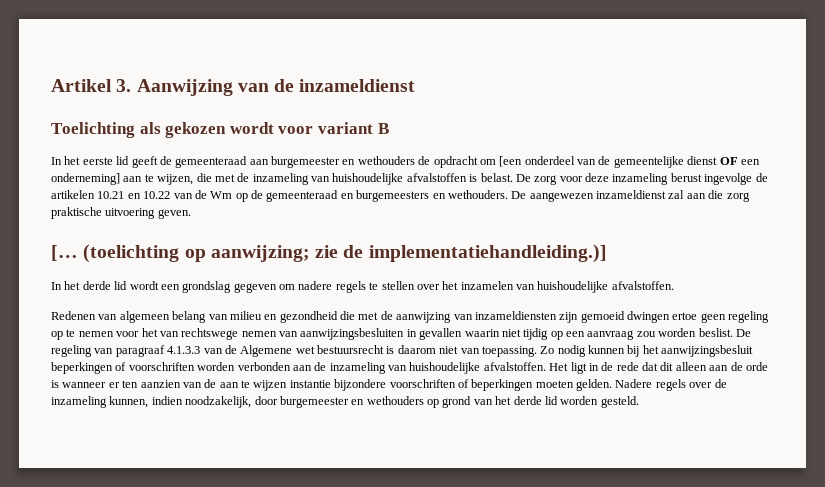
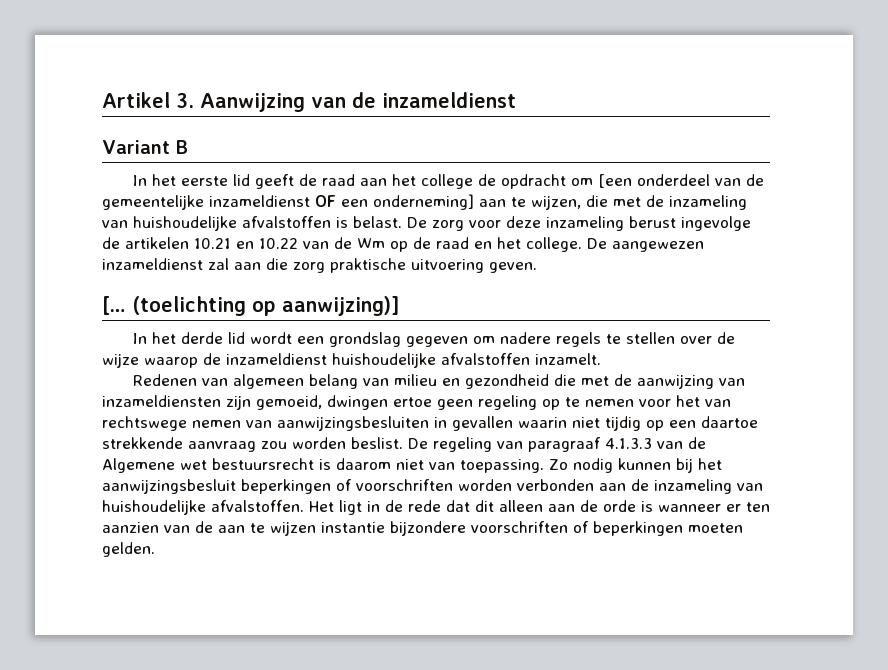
- Toelichting als gekozen wordt voor variant B
+ Variant B
- In het eerste lid geeft de gemeenteraad aan burgemeester en wethouders de opdracht om [een onderdeel van de gemeentelijke dienst OF een onderneming] aan te wijzen, die met de inzameling van huishoudelijke afvalstoffen is belast.
+ In het eerste lid geeft de raad aan het college de opdracht om [een onderdeel van de gemeentelijke inzameldienst OF een onderneming] aan te wijzen, die met de inzameling van huishoudelijke afvalstoffen is belast.
- De zorg voor deze inzameling berust ingevolge de artikelen 10.21 en 10.22 van de Wm op de gemeenteraad en burgemeesters en wethouders.
+ De zorg voor deze inzameling berust ingevolge de artikelen 10.21 en 10.22 van de Wm op de raad en het college.
- (toelichting op aanwijzing; zie de implementatiehandleiding.)]
+ (toelichting op aanwijzing)]
- In het derde lid wordt een grondslag gegeven om nadere regels te stellen over het inzamelen van huishoudelijke afvalstoffen.
+ In het derde lid wordt een grondslag gegeven om nadere regels te stellen over de wijze waarop de inzameldienst huishoudelijke afvalstoffen inzamelt.
- Redenen van algemeen belang van milieu en gezondheid die met de aanwijzing van inzameldiensten zijn gemoeid dwingen ertoe geen regeling op te nemen voor het van rechtswege nemen van aanwijzingsbesluiten in gevallen waarin niet tijdig op een aanvraag zou worden beslist.
+ Redenen van algemeen belang van milieu en gezondheid die met de aanwijzing van inzameldiensten zijn gemoeid, dwingen ertoe geen regeling op te nemen voor het van rechtswege nemen van aanwijzingsbesluiten in gevallen waarin niet tijdig op een daartoe strekkende aanvraag zou worden beslist.
- Nadere regels over de inzameling kunnen, indien noodzakelijk, door burgemeester en wethouders op grond van het derde lid worden gesteld.

